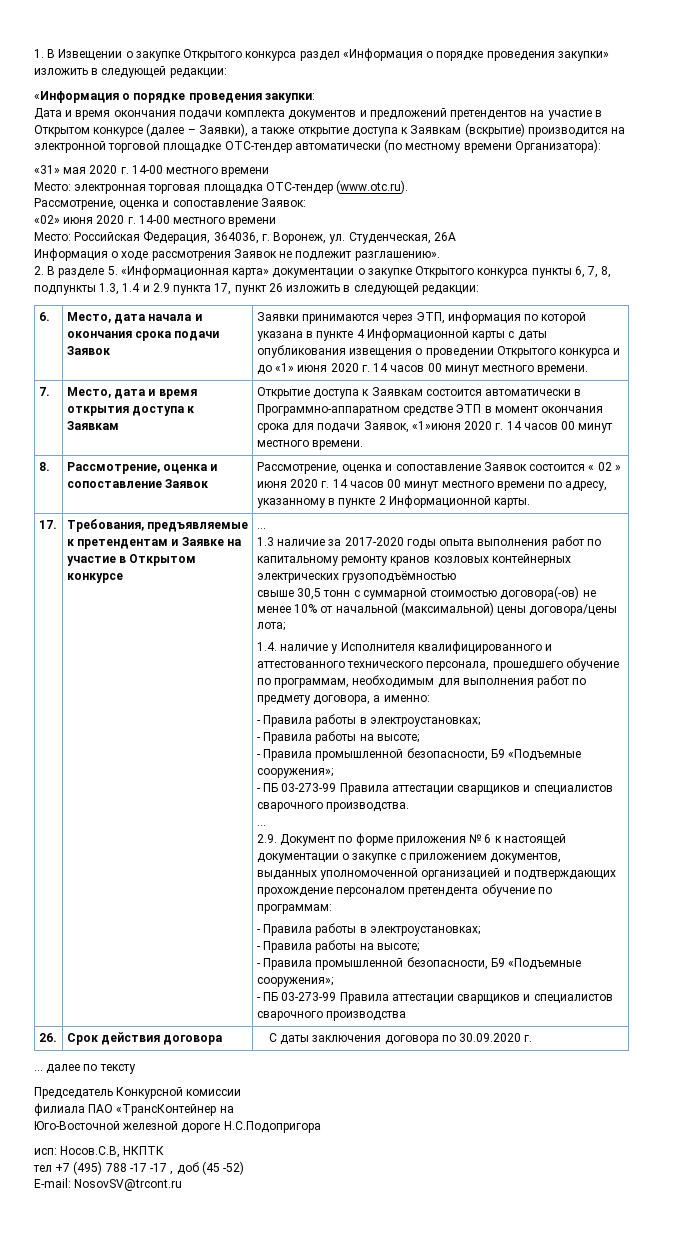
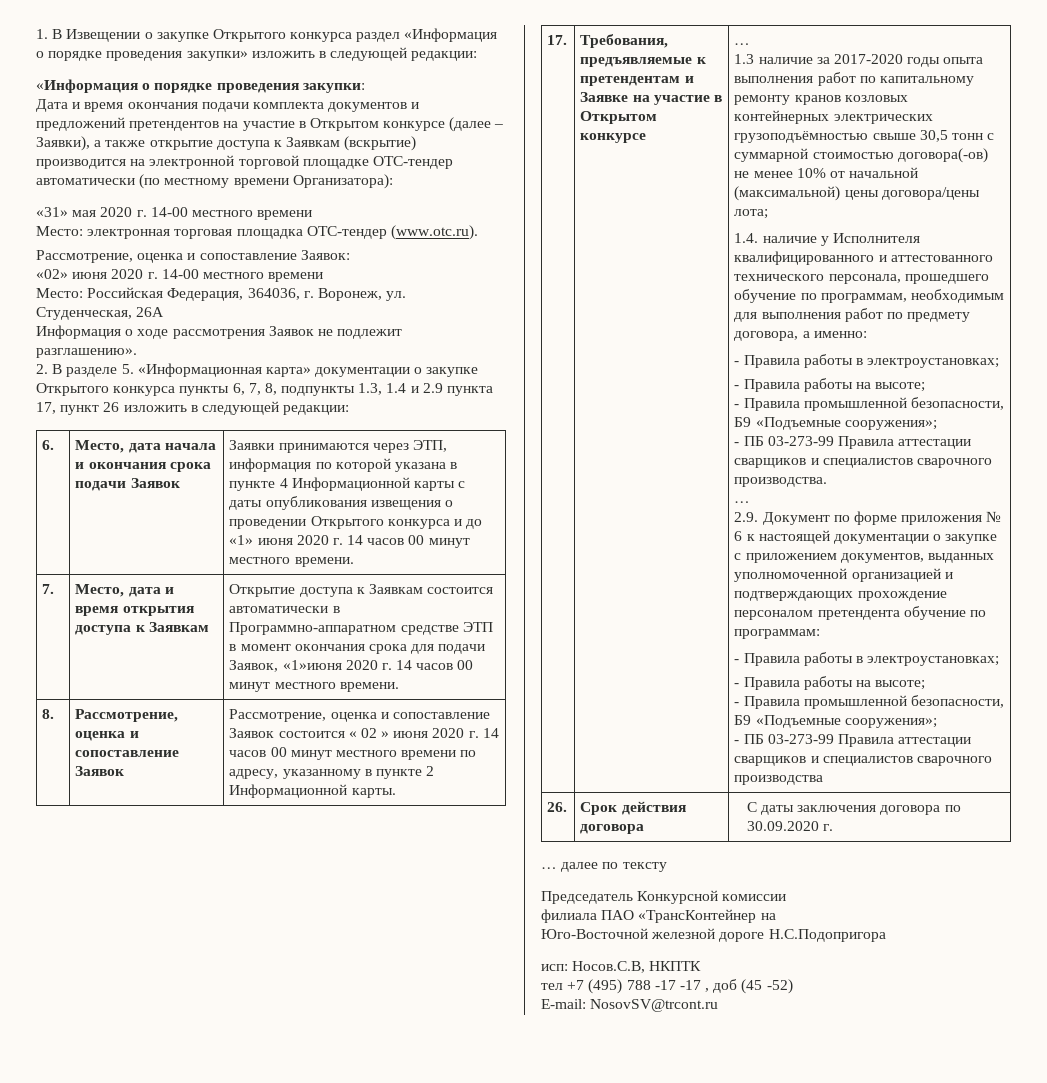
- 1.3 наличие за 2017-2020 годы опыта выполнения работ по капитальному ремонту кранов козловых контейнерных электрических грузоподъёмностью
- свыше 30,5 тонн с суммарной стоимостью договора(-ов) не менее 10% от начальной (максимальной) цены договора/цены лота;
+ 1.3 наличие за 2017-2020 годы опыта выполнения работ по капитальному ремонту кранов козловых контейнерных электрических грузоподъёмностью свыше 30,5 тонн с суммарной стоимостью договора(-ов) не менее 10% от начальной (максимальной) цены договора/цены лота;

